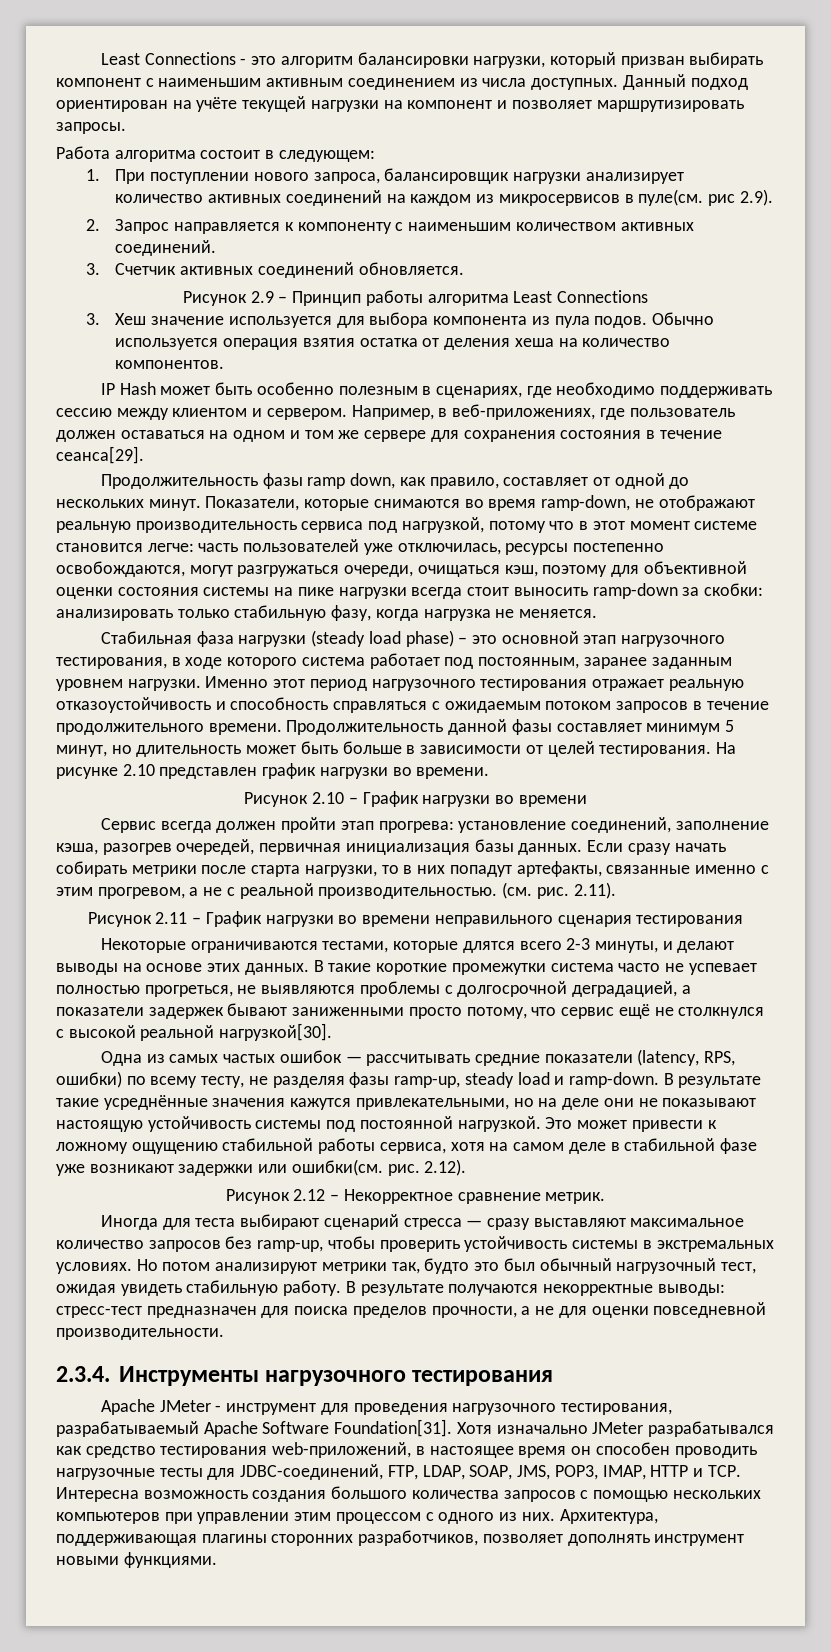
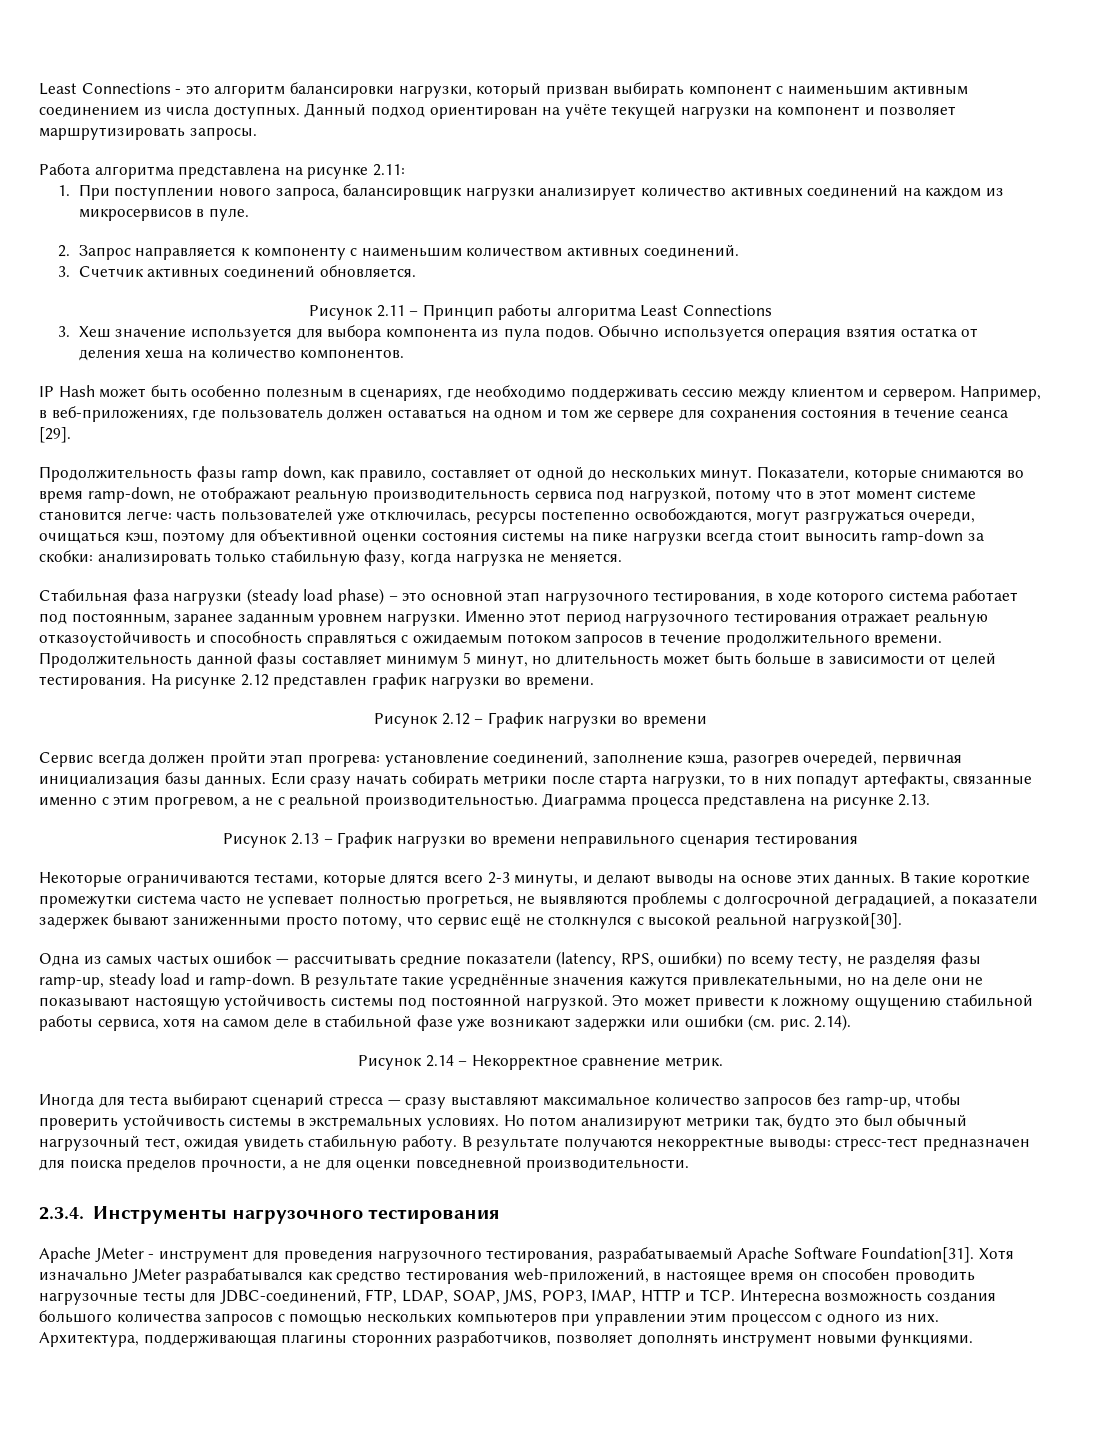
- Работа алгоритма состоит в следующем:
+ Работа алгоритма представлена на рисунке 2.11:
- 1. При поступлении нового запроса, балансировщик нагрузки анализирует количество активных соединений на каждом из микросервисов в пуле(см. рис 2.9).
+ 1. При поступлении нового запроса, балансировщик нагрузки анализирует количество активных соединений на каждом из микросервисов в пуле.
- Рисунок 2.9 – Принцип работы алгоритма Least Connections
+ Рисунок 2.11 – Принцип работы алгоритма Least Connections
- Например, в веб-приложениях, где пользователь должен оставаться на одном и том же сервере для сохранения состояния в течение сеанса[29].
+ Например, в веб-приложениях, где пользователь должен оставаться на одном и том же сервере для сохранения состояния в течение сеанса [29].
- На рисунке 2.10 представлен график нагрузки во времени.
+ На рисунке 2.12 представлен график нагрузки во времени.
- Рисунок 2.10 – График нагрузки во времени
+ Рисунок 2.12 – График нагрузки во времени
- (см. рис. 2.11).
- Рисунок 2.11 – График нагрузки во времени неправильного сценария тестирования
+ Диаграмма процесса представлена на рисунке 2.13.
+ Рисунок 2.13 – График нагрузки во времени неправильного сценария тестирования
- Это может привести к ложному ощущению стабильной работы сервиса, хотя на самом деле в стабильной фазе уже возникают задержки или ошибки(см. рис. 2.12).
- Рисунок 2.12 – Некорректное сравнение метрик.
+ Это может привести к ложному ощущению стабильной работы сервиса, хотя на самом деле в стабильной фазе уже возникают задержки или ошибки (см. рис. 2.14).
+ Рисунок 2.14 – Некорректное сравнение метрик.

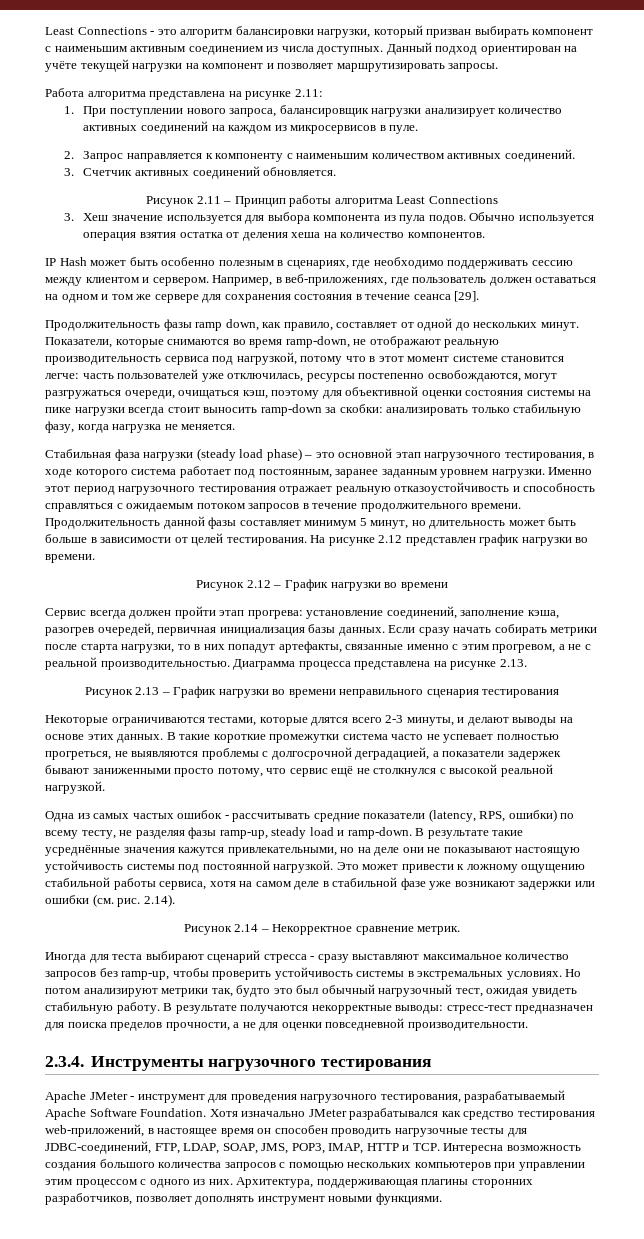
- В такие короткие промежутки система часто не успевает полностью прогреться, не выявляются проблемы с долгосрочной деградацией, а показатели задержек бывают заниженными просто потому, что сервис ещё не столкнулся с высокой реальной нагрузкой[30].
+ В такие короткие промежутки система часто не успевает полностью прогреться, не выявляются проблемы с долгосрочной деградацией, а показатели задержек бывают заниженными просто потому, что сервис ещё не столкнулся с высокой реальной нагрузкой.
- Одна из самых частых ошибок — рассчитывать средние показатели (latency, RPS, ошибки) по всему тесту, не разделяя фазы ramp-up, steady load и ramp-down.
+ Одна из самых частых ошибок - рассчитывать средние показатели (latency, RPS, ошибки) по всему тесту, не разделяя фазы ramp-up, steady load и ramp-down.
- Иногда для теста выбирают сценарий стресса — сразу выставляют максимальное количество запросов без ramp-up, чтобы проверить устойчивость системы в экстремальных условиях.
+ Иногда для теста выбирают сценарий стресса - сразу выставляют максимальное количество запросов без ramp-up, чтобы проверить устойчивость системы в экстремальных условиях.
- Apache JMeter - инструмент для проведения нагрузочного тестирования, разрабатываемый Apache Software Foundation[31].
+ Apache JMeter - инструмент для проведения нагрузочного тестирования, разрабатываемый Apache Software Foundation.

